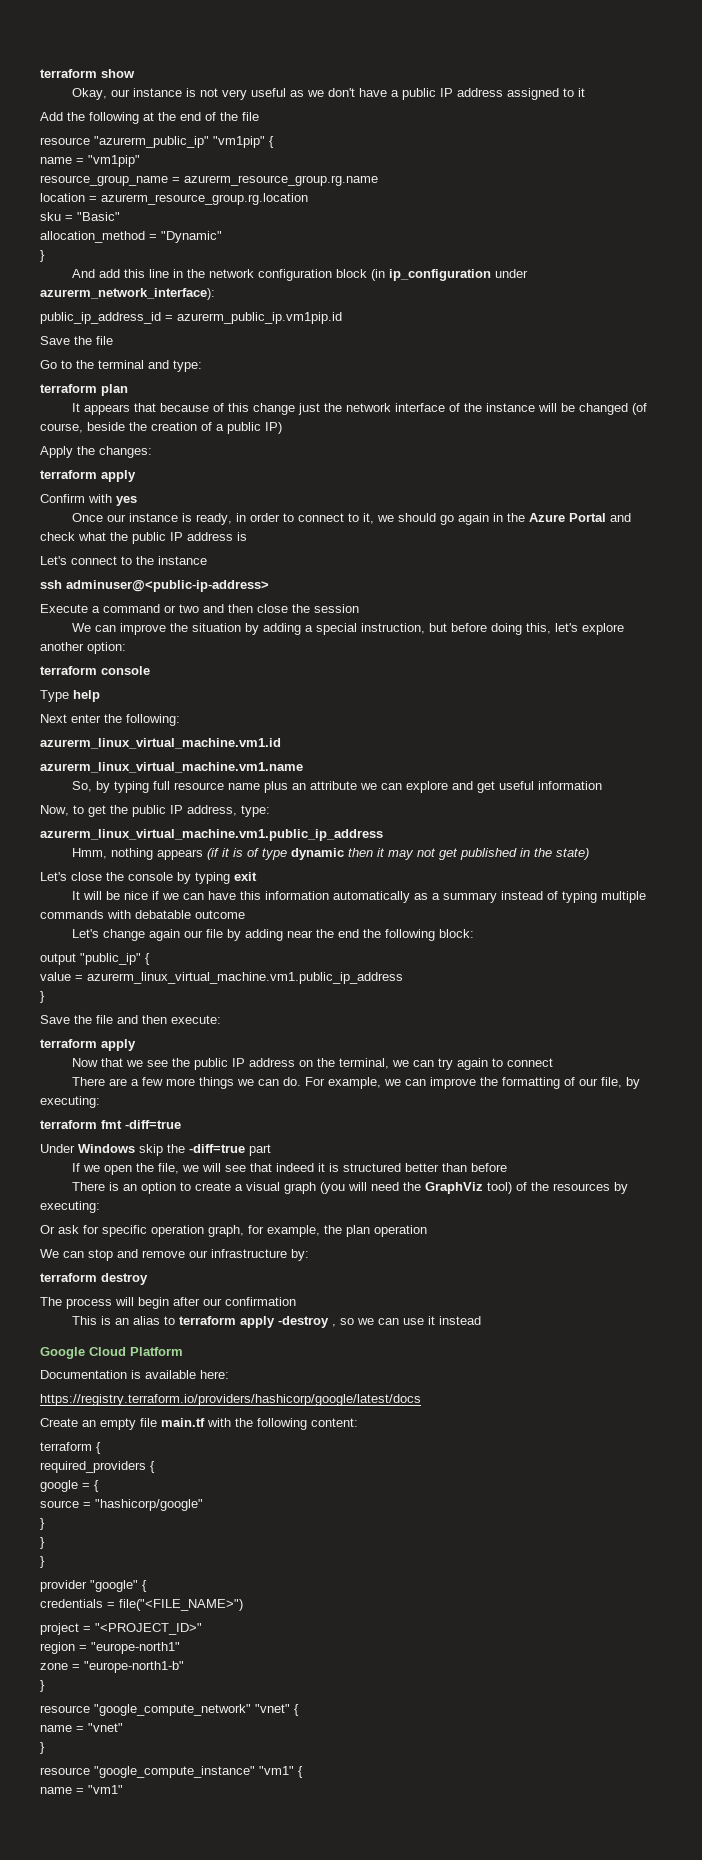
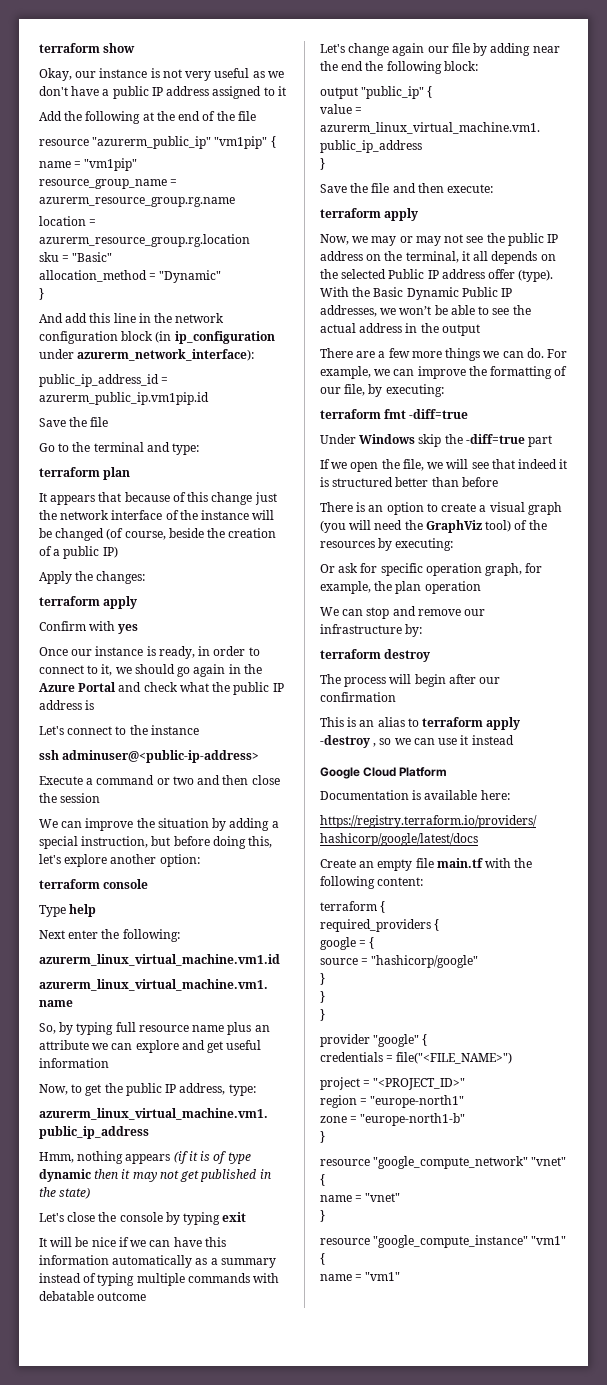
- Now that we see the public IP address on the terminal, we can try again to connect
+ Now, we may or may not see the public IP address on the terminal, it all depends on the selected Public IP address offer (type). With the Basic Dynamic Public IP addresses, we won’t be able to see the actual address in the output

